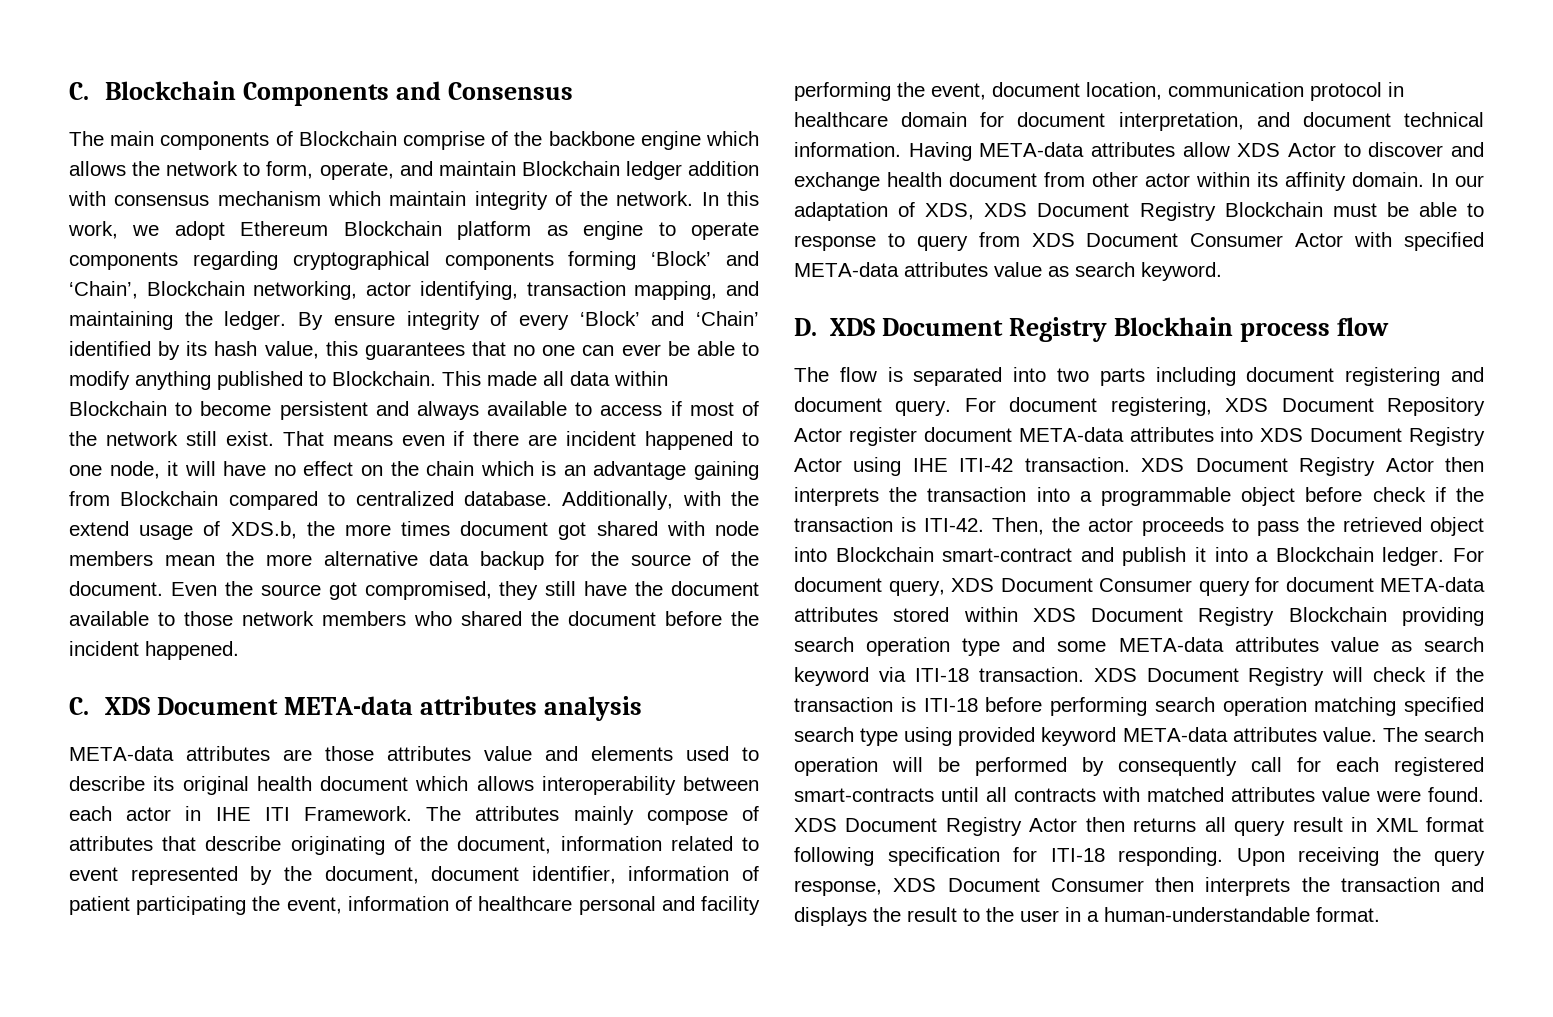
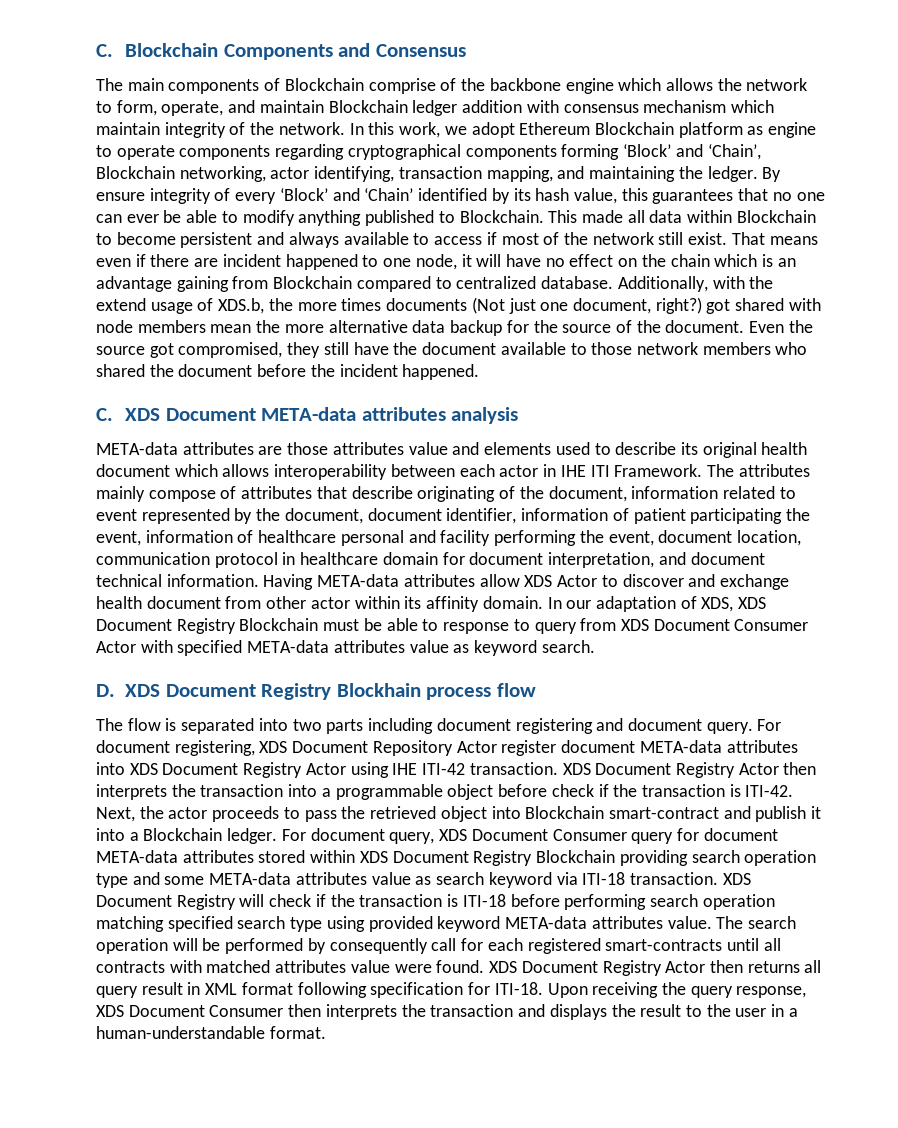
- Additionally, with the extend usage of XDS.b, the more times document got shared with node members mean the more alternative data backup for the source of the document.
+ Additionally, with the extend usage of XDS.b, the more times documents (Not just one document, right?) got shared with node members mean the more alternative data backup for the source of the document.
- In our adaptation of XDS, XDS Document Registry Blockchain must be able to response to query from XDS Document Consumer Actor with specified META-data attributes value as search keyword.
+ In our adaptation of XDS, XDS Document Registry Blockchain must be able to response to query from XDS Document Consumer Actor with specified META-data attributes value as keyword search.
- Then, the actor proceeds to pass the retrieved object into Blockchain smart-contract and publish it into a Blockchain ledger.
+ Next, the actor proceeds to pass the retrieved object into Blockchain smart-contract and publish it into a Blockchain ledger.
- XDS Document Registry Actor then returns all query result in XML format following specification for ITI-18 responding.
+ XDS Document Registry Actor then returns all query result in XML format following specification for ITI-18.

